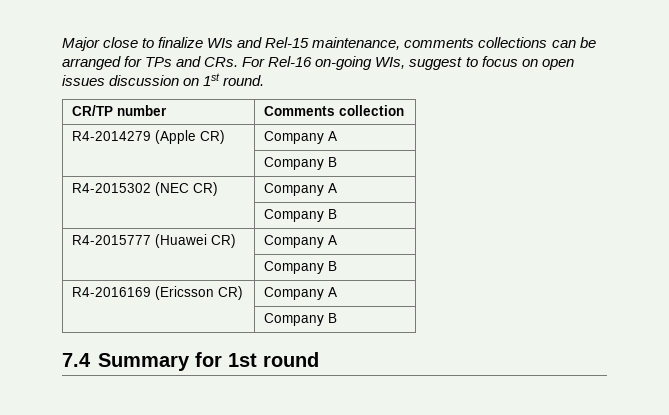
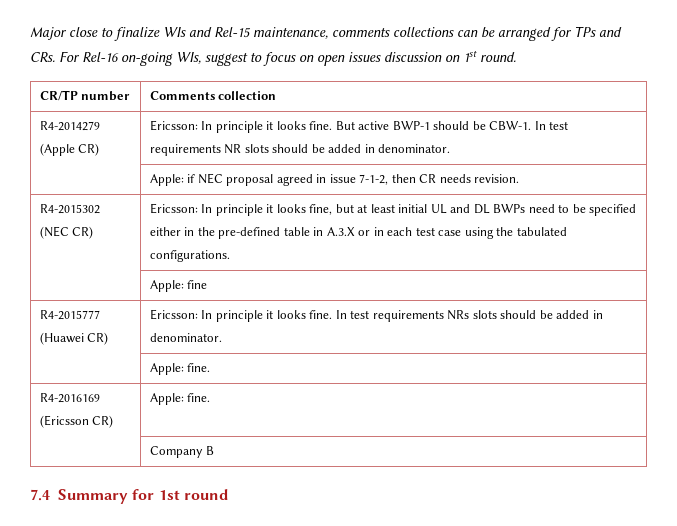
- R4-2014279 (Apple CR) | Company A
- | Company B
- R4-2015302 (NEC CR) | Company A
- | Company B
- R4-2015777 (Huawei CR) | Company A
- | Company B
+ R4-2014279 (Apple CR) | Ericsson: In principle it looks fine. But active BWP-1 should be CBW-1. In test requirements NR slots should be added in denominator.
+ | Apple: if NEC proposal agreed in issue 7-1-2, then CR needs revision.
+ R4-2015302 (NEC CR) | Ericsson: In principle it looks fine, but at least initial UL and DL BWPs need to be specified either in the pre-defined table in A.3.X or in each test case using the tabulated configurations.
+ | Apple: fine
+ R4-2015777 (Huawei CR) | Ericsson: In principle it looks fine. In test requirements NRs slots should be added in denominator.
+ | Apple: fine.
- R4-2016169 (Ericsson CR) | Company A
+ R4-2016169 (Ericsson CR) | Apple: fine.

